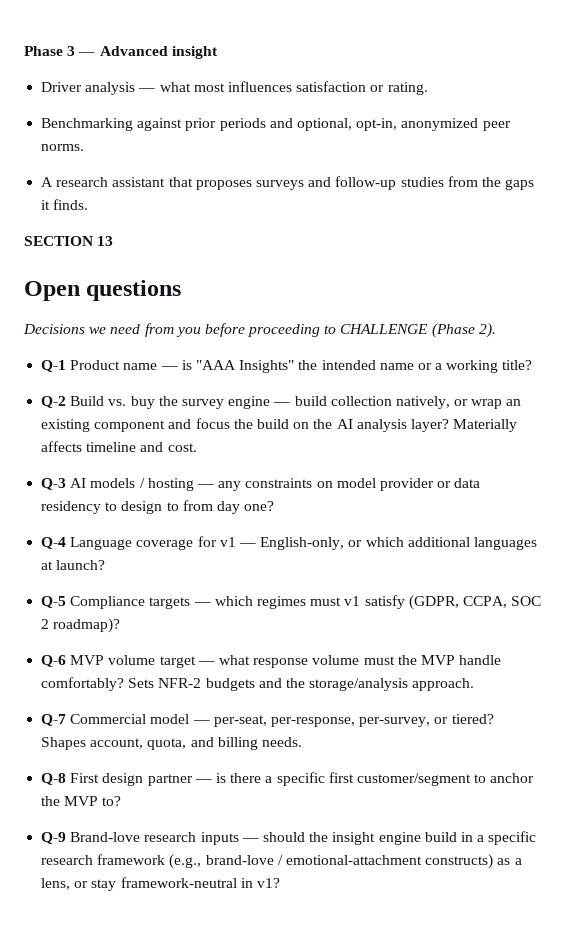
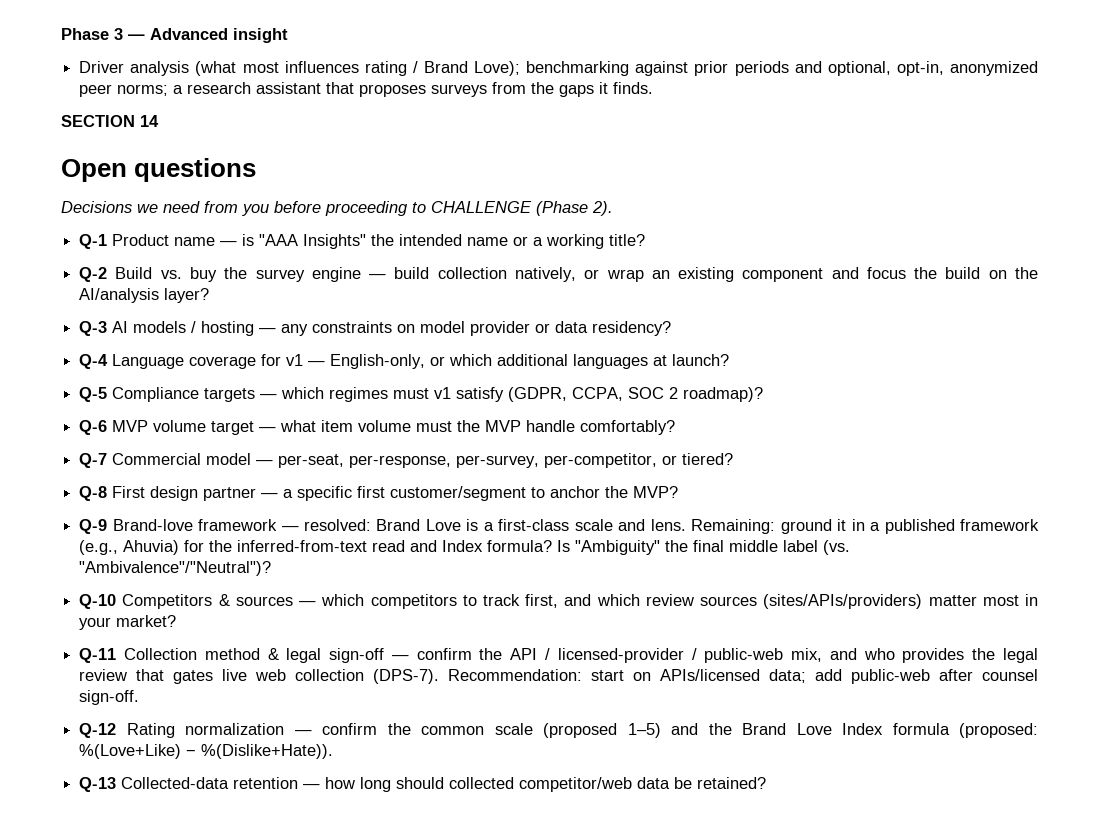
- Driver analysis — what most influences satisfaction or rating.
- Benchmarking against prior periods and optional, opt-in, anonymized peer norms.
- A research assistant that proposes surveys and follow-up studies from the gaps it finds.
+ Driver analysis (what most influences rating / Brand Love); benchmarking against prior periods and optional, opt-in, anonymized peer norms; a research assistant that proposes surveys from the gaps it finds.
- SECTION 13
+ SECTION 14
- Q-2 Build vs. buy the survey engine — build collection natively, or wrap an existing component and focus the build on the AI analysis layer? Materially affects timeline and cost.
+ Q-2 Build vs. buy the survey engine — build collection natively, or wrap an existing component and focus the build on the AI/analysis layer?
- Q-3 AI models / hosting — any constraints on model provider or data residency to design to from day one?
+ Q-3 AI models / hosting — any constraints on model provider or data residency?
- Q-6 MVP volume target — what response volume must the MVP handle comfortably? Sets NFR-2 budgets and the storage/analysis approach.
+ Q-6 MVP volume target — what item volume must the MVP handle comfortably?
- Q-7 Commercial model — per-seat, per-response, per-survey, or tiered? Shapes account, quota, and billing needs.
+ Q-7 Commercial model — per-seat, per-response, per-survey, per-competitor, or tiered?
- Q-8 First design partner — is there a specific first customer/segment to anchor the MVP to?
+ Q-8 First design partner — a specific first customer/segment to anchor the MVP?
- Q-9 Brand-love research inputs — should the insight engine build in a specific research framework (e.g., brand-love / emotional-attachment constructs) as a lens, or stay framework-neutral in v1?
+ Q-9 Brand-love framework — resolved: Brand Love is a first-class scale and lens. Remaining: ground it in a published framework (e.g., Ahuvia) for the inferred-from-text read and Index formula? Is "Ambiguity" the final middle label (vs. "Ambivalence"/"Neutral")?
+ Q-10 Competitors & sources — which competitors to track first, and which review sources (sites/APIs/providers) matter most in your market?
+ Q-11 Collection method & legal sign-off — confirm the API / licensed-provider / public-web mix, and who provides the legal review that gates live web collection (DPS-7). Recommendation: start on APIs/licensed data; add public-web after counsel sign-off.
+ Q-12 Rating normalization — confirm the common scale (proposed 1–5) and the Brand Love Index formula (proposed: %(Love+Like) − %(Dislike+Hate)).
+ Q-13 Collected-data retention — how long should collected competitor/web data be retained?

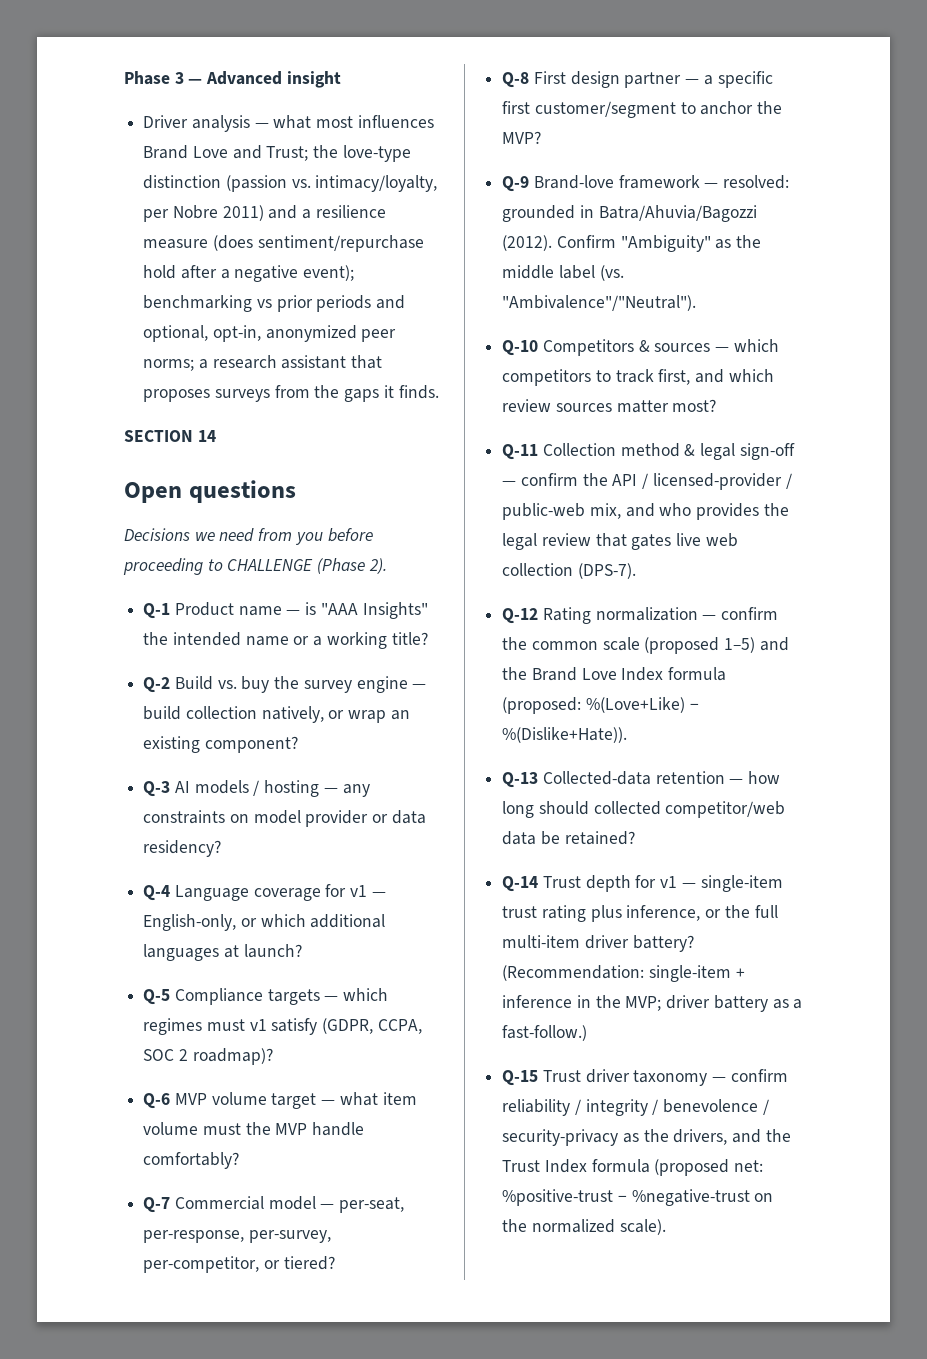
- Driver analysis (what most influences rating / Brand Love); benchmarking against prior periods and optional, opt-in, anonymized peer norms; a research assistant that proposes surveys from the gaps it finds.
+ Driver analysis — what most influences Brand Love and Trust; the love-type distinction (passion vs. intimacy/loyalty, per Nobre 2011) and a resilience measure (does sentiment/repurchase hold after a negative event); benchmarking vs prior periods and optional, opt-in, anonymized peer norms; a research assistant that proposes surveys from the gaps it finds.
- Q-2 Build vs. buy the survey engine — build collection natively, or wrap an existing component and focus the build on the AI/analysis layer?
+ Q-2 Build vs. buy the survey engine — build collection natively, or wrap an existing component?
- Q-9 Brand-love framework — resolved: Brand Love is a first-class scale and lens. Remaining: ground it in a published framework (e.g., Ahuvia) for the inferred-from-text read and Index formula? Is "Ambiguity" the final middle label (vs. "Ambivalence"/"Neutral")?
+ Q-9 Brand-love framework — resolved: grounded in Batra/Ahuvia/Bagozzi (2012). Confirm "Ambiguity" as the middle label (vs. "Ambivalence"/"Neutral").
- Q-10 Competitors & sources — which competitors to track first, and which review sources (sites/APIs/providers) matter most in your market?
+ Q-10 Competitors & sources — which competitors to track first, and which review sources matter most?
- Recommendation: start on APIs/licensed data; add public-web after counsel sign-off.
+ Q-14 Trust depth for v1 — single-item trust rating plus inference, or the full multi-item driver battery? (Recommendation: single-item + inference in the MVP; driver battery as a fast-follow.)
+ Q-15 Trust driver taxonomy — confirm reliability / integrity / benevolence / security-privacy as the drivers, and the Trust Index formula (proposed net: %positive-trust − %negative-trust on the normalized scale).

